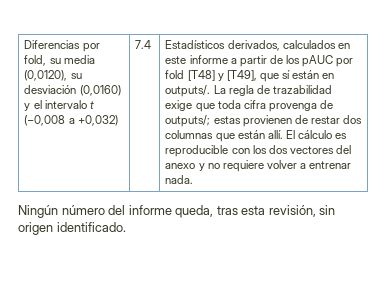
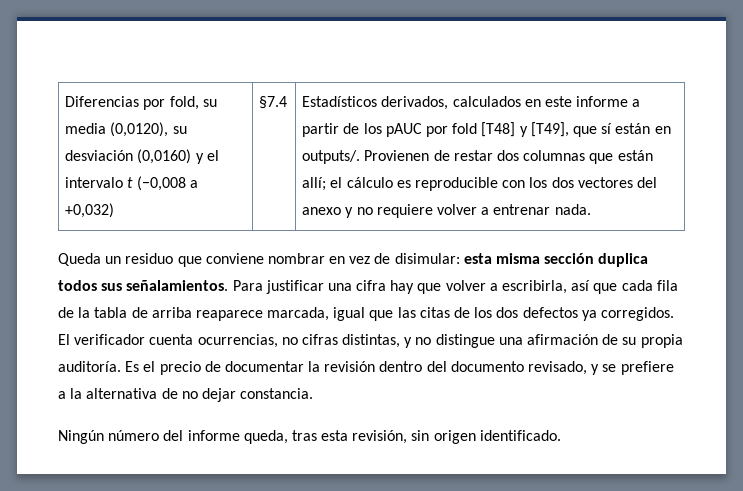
- 7.4
+ §7.4
- La regla de trazabilidad exige que toda cifra provenga de outputs/; estas provienen de restar dos columnas que están allí. El cálculo es reproducible con los dos vectores del anexo y no requiere volver a entrenar nada.
+ Provienen de restar dos columnas que están allí; el cálculo es reproducible con los dos vectores del anexo y no requiere volver a entrenar nada.
+ Queda un residuo que conviene nombrar en vez de disimular: esta misma sección duplica todos sus señalamientos. Para justificar una cifra hay que volver a escribirla, así que cada fila de la tabla de arriba reaparece marcada, igual que las citas de los dos defectos ya corregidos. El verificador cuenta ocurrencias, no cifras distintas, y no distingue una afirmación de su propia auditoría. Es el precio de documentar la revisión dentro del documento revisado, y se prefiere a la alternativa de no dejar constancia.

